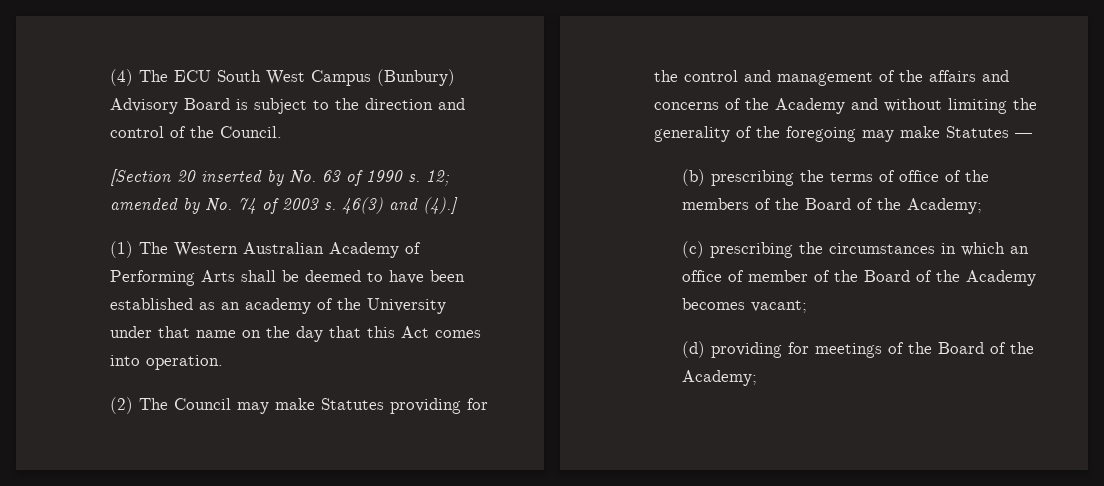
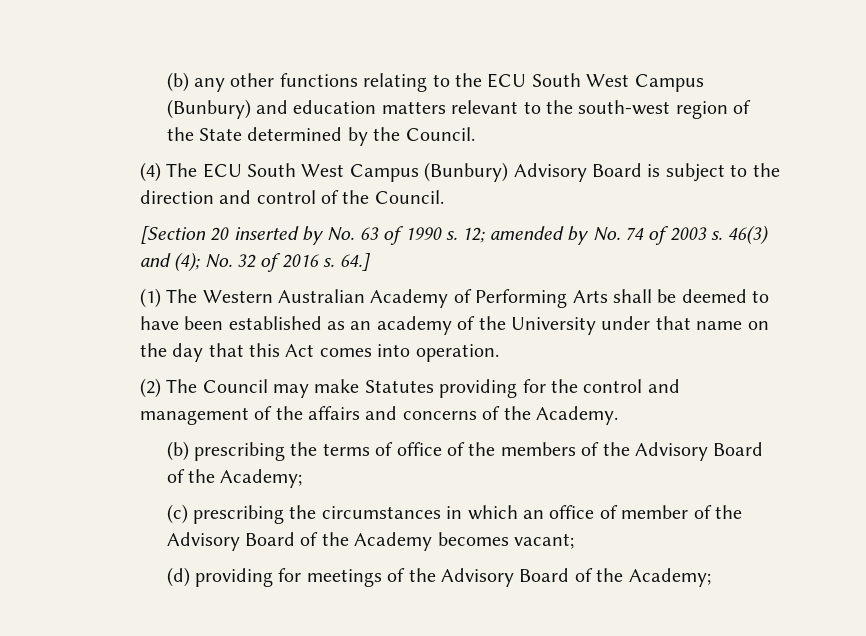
+ (b) any other functions relating to the ECU South West Campus (Bunbury) and education matters relevant to the south-west region of the State determined by the Council.
- 46(3) and (4).]
+ 46(3) and (4); No. 32 of 2016 s. 64.]
- (2) The Council may make Statutes providing for the control and management of the affairs and concerns of the Academy and without limiting the generality of the foregoing may make Statutes —
+ (2) The Council may make Statutes providing for the control and management of the affairs and concerns of the Academy.
- (b) prescribing the terms of office of the members of the Board of the Academy;
+ (b) prescribing the terms of office of the members of the Advisory Board of the Academy;
- (c) prescribing the circumstances in which an office of member of the Board of the Academy becomes vacant;
+ (c) prescribing the circumstances in which an office of member of the Advisory Board of the Academy becomes vacant;
- (d) providing for meetings of the Board of the Academy;
+ (d) providing for meetings of the Advisory Board of the Academy;

